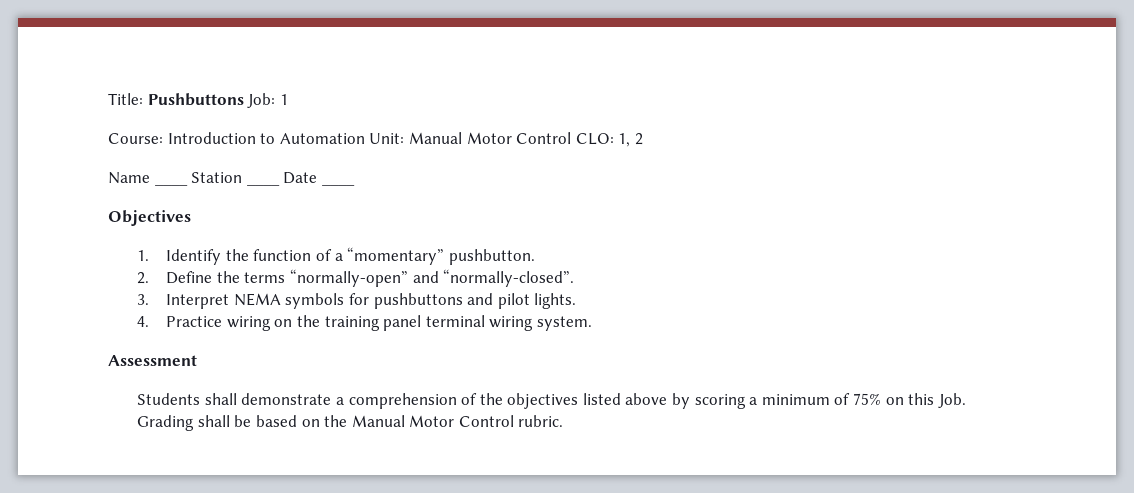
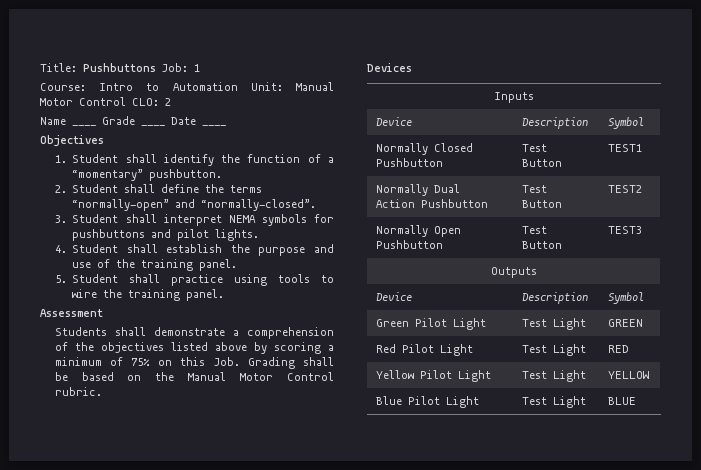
- Course: Introduction to Automation Unit: Manual Motor Control CLO: 1, 2
+ Course: Intro to Automation Unit: Manual Motor Control CLO: 2
- Name ____ Station ____ Date ____
+ Name ____ Grade ____ Date ____
- 1. Identify the function of a “momentary” pushbutton.
+ 1. Student shall identify the function of a “momentary” pushbutton.
- 2. Define the terms “normally-open” and “normally-closed”.
+ 2. Student shall define the terms “normally-open” and “normally-closed”.
- 3. Interpret NEMA symbols for pushbuttons and pilot lights.
+ 3. Student shall interpret NEMA symbols for pushbuttons and pilot lights.
- 4. Practice wiring on the training panel terminal wiring system.
+ 4. Student shall establish the purpose and use of the training panel.
+ 5. Student shall practice using tools to wire the training panel.
+ Devices
+ Inputs
+ Device | Description | Symbol
+ Normally Closed Pushbutton | Test Button | TEST1
+ Normally Dual Action Pushbutton | Test Button | TEST2
+ Normally Open Pushbutton | Test Button | TEST3
+ Outputs
+ Device | Description | Symbol
+ Green Pilot Light | Test Light | GREEN
+ Red Pilot Light | Test Light | RED
+ Yellow Pilot Light | Test Light | YELLOW
+ Blue Pilot Light | Test Light | BLUE

